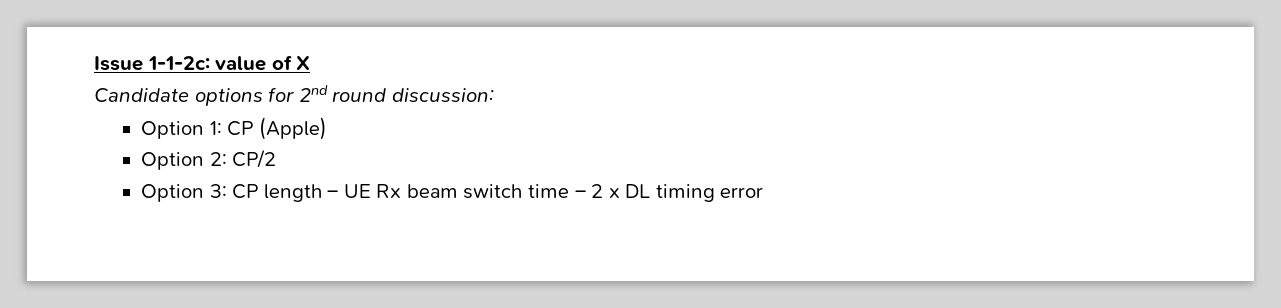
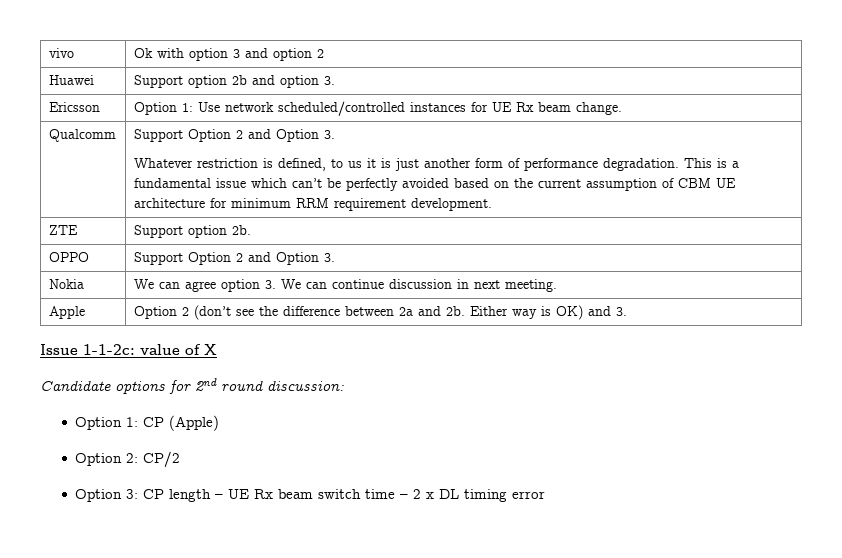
+ vivo | Ok with option 3 and option 2
+ Huawei | Support option 2b and option 3.
+ Ericsson | Option 1: Use network scheduled/controlled instances for UE Rx beam change.
+ Qualcomm | Support Option 2 and Option 3.
+ Whatever restriction is defined, to us it is just another form of performance degradation. This is a fundamental issue which can’t be perfectly avoided based on the current assumption of CBM UE architecture for minimum RRM requirement development.
+ ZTE | Support option 2b.
+ OPPO | Support Option 2 and Option 3.
+ Nokia | We can agree option 3. We can continue discussion in next meeting.
+ Apple | Option 2 (don’t see the difference between 2a and 2b. Either way is OK) and 3.

